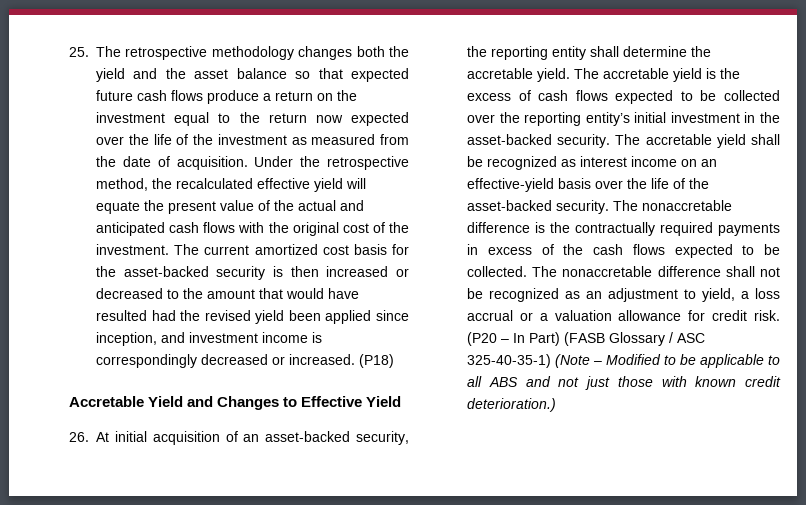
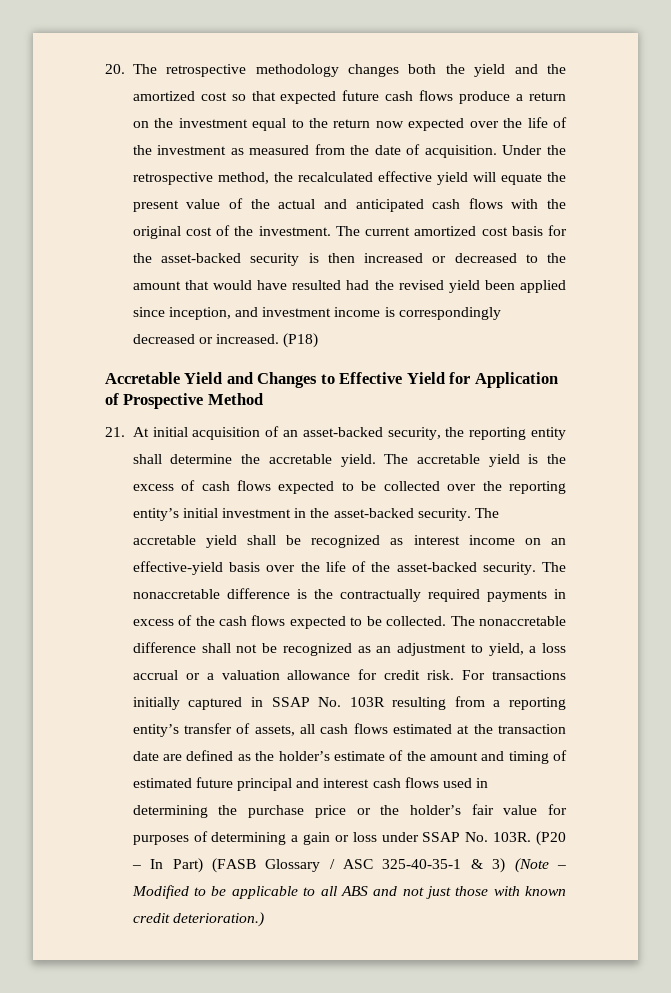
- 25. The retrospective methodology changes both the yield and the asset balance so that expected future cash flows produce a return on the investment equal to the return now expected over the life of the investment as measured from the date of acquisition.
+ 20. The retrospective methodology changes both the yield and the amortized cost so that expected future cash flows produce a return on the investment equal to the return now expected over the life of the investment as measured from the date of acquisition.
- Accretable Yield and Changes to Effective Yield
- 26. At initial acquisition of an asset-backed security, the reporting entity shall determine the accretable yield.
+ Accretable Yield and Changes to Effective Yield for Application of Prospective Method
+ 21. At initial acquisition of an asset-backed security, the reporting entity shall determine the accretable yield.
+ For transactions initially captured in SSAP No. 103R resulting from a reporting entity’s transfer of assets, all cash flows estimated at the transaction date are defined as the holder’s estimate of the amount and timing of estimated future principal and interest cash flows used in determining the purchase price or the holder’s fair value for purposes of determining a gain or loss under SSAP No. 103R.
- (P20 – In Part) (FASB Glossary / ASC 325-40-35-1) (Note – Modified to be applicable to all ABS and not just those with known credit deterioration.)
+ (P20 – In Part) (FASB Glossary / ASC 325-40-35-1 & 3) (Note – Modified to be applicable to all ABS and not just those with known credit deterioration.)

